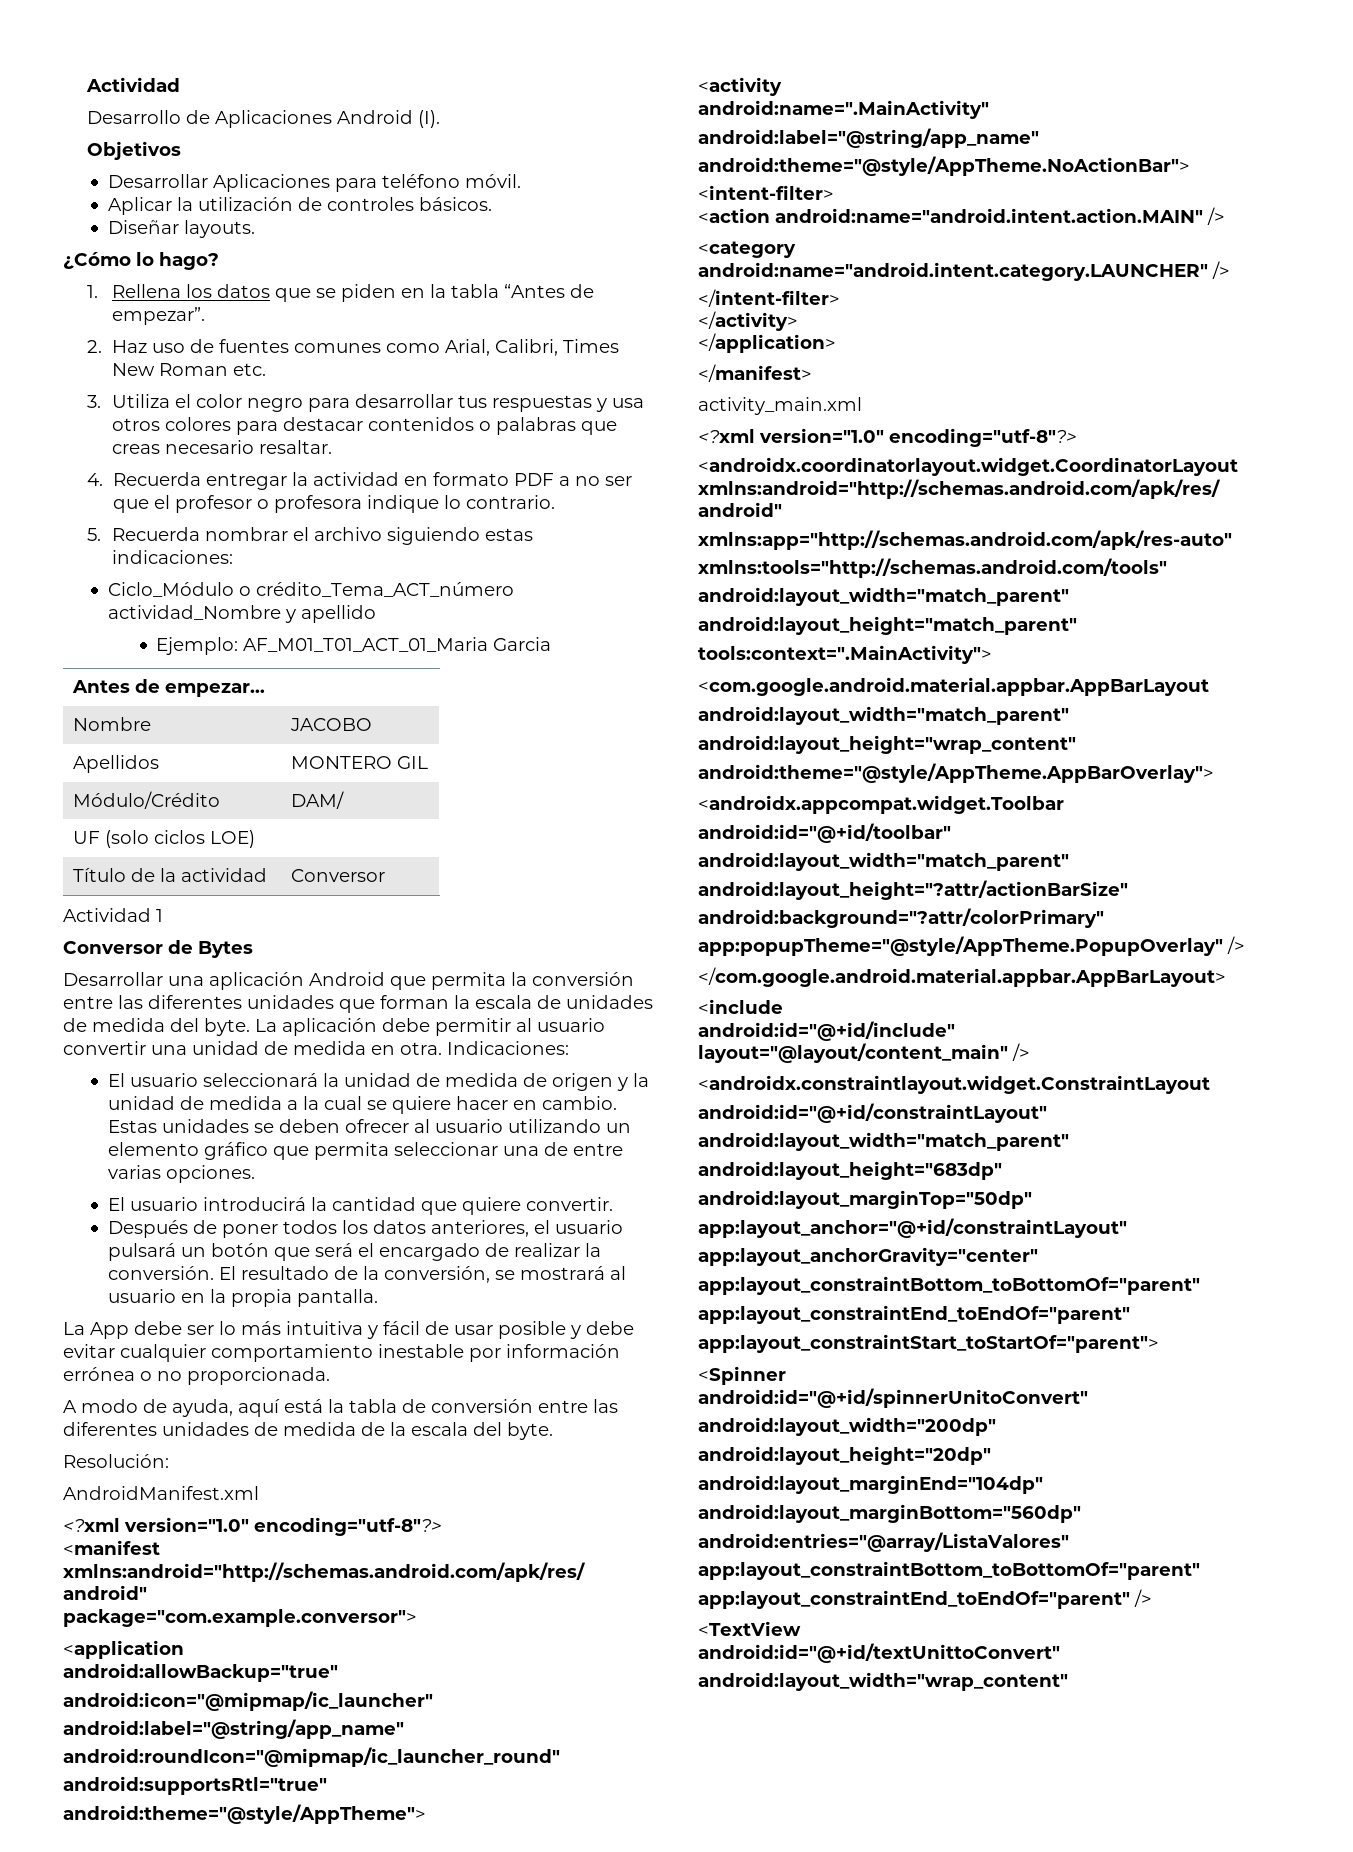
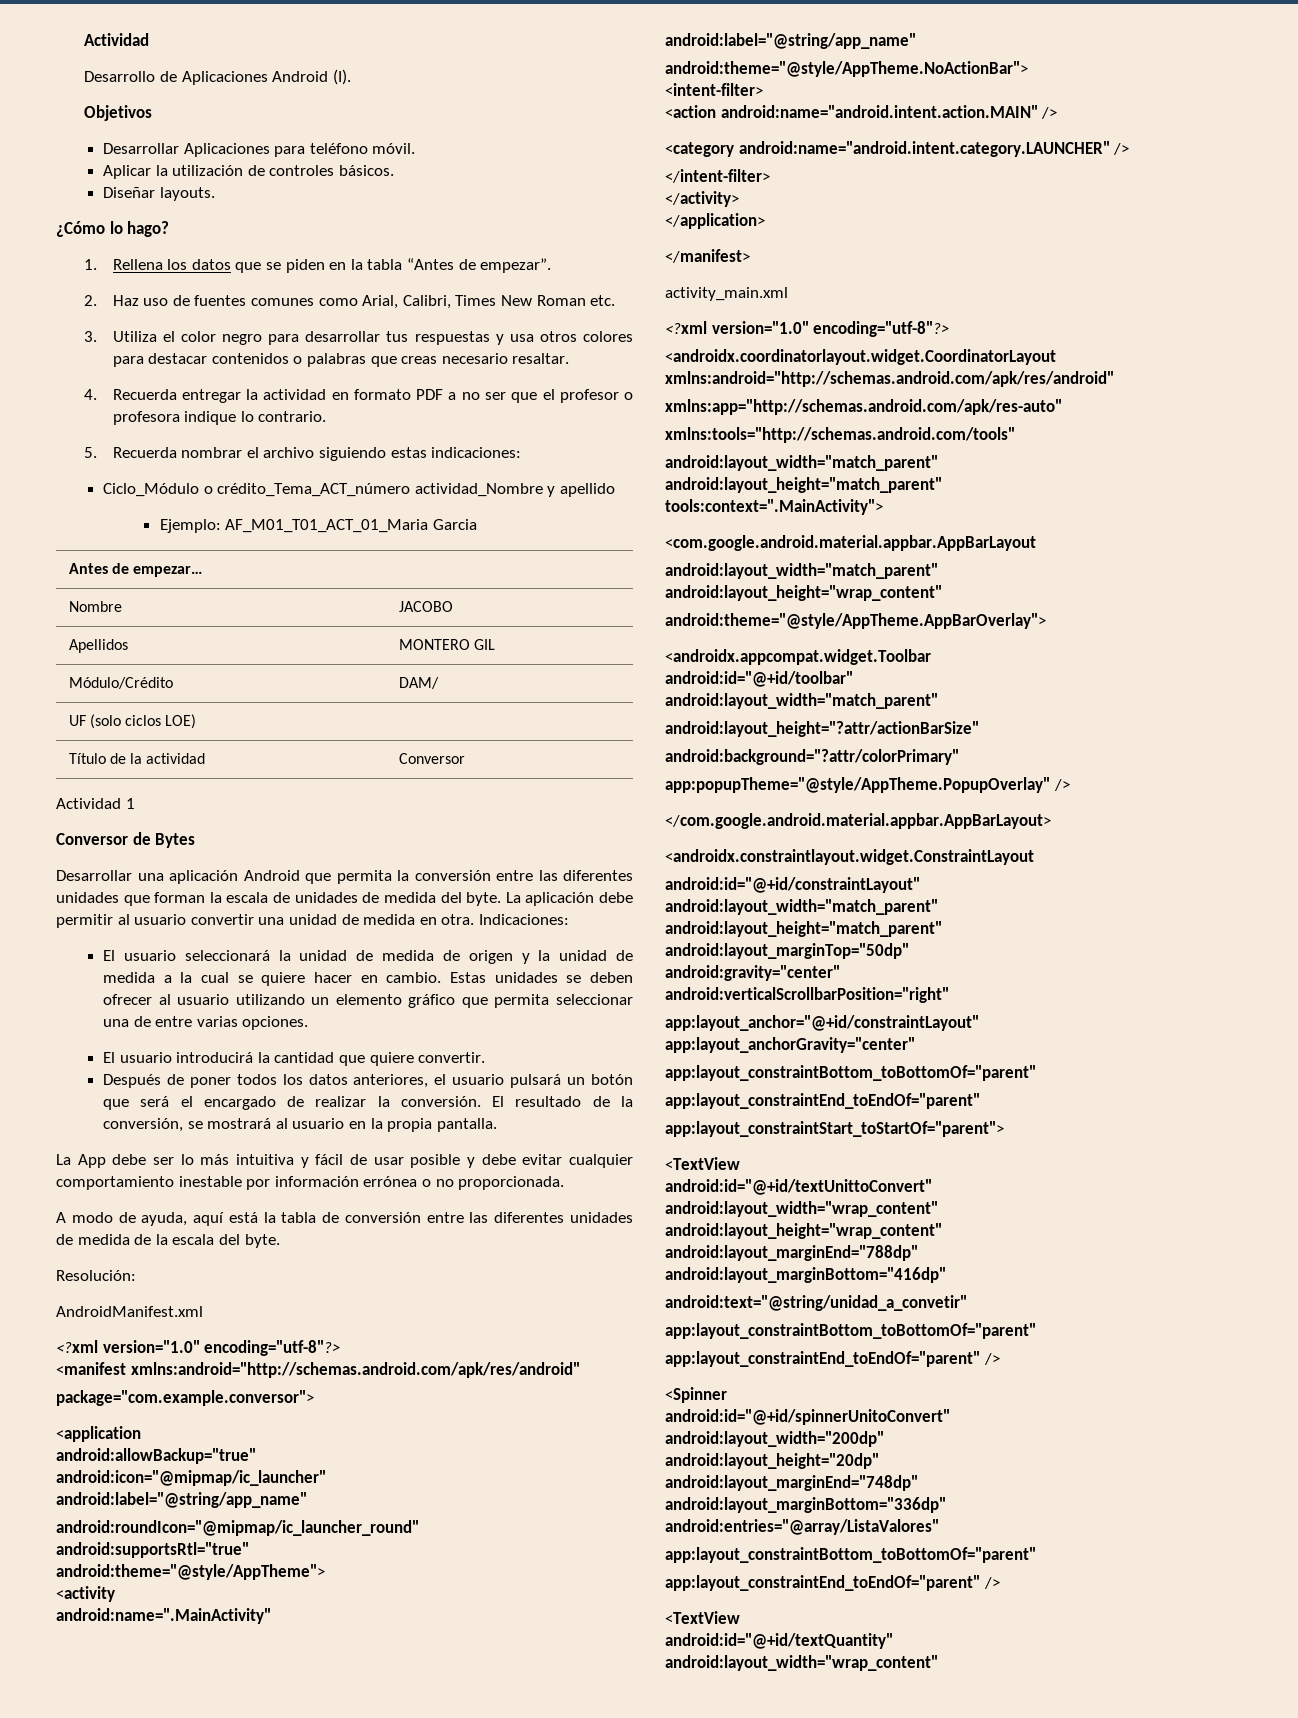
- <include
- android:id="@+id/include"
- layout="@layout/content_main" />
  android:id="@+id/constraintLayout"
  android:layout_width="match_parent"
- android:layout_height="683dp"
+ android:layout_height="match_parent"
+ android:gravity="center"
+ android:verticalScrollbarPosition="right"
  app:layout_constraintStart_toStartOf="parent">
+ <TextView
+ android:id="@+id/textUnittoConvert"
+ android:layout_width="wrap_content"
+ android:layout_height="wrap_content"
+ android:layout_marginEnd="788dp"
+ android:layout_marginBottom="416dp"
+ android:text="@string/unidad_a_convetir"
+ app:layout_constraintBottom_toBottomOf="parent"
+ app:layout_constraintEnd_toEndOf="parent" />
- android:layout_marginEnd="104dp"
- android:layout_marginBottom="560dp"
+ android:layout_marginEnd="748dp"
+ android:layout_marginBottom="336dp"
- android:id="@+id/textUnittoConvert"
+ android:id="@+id/textQuantity"

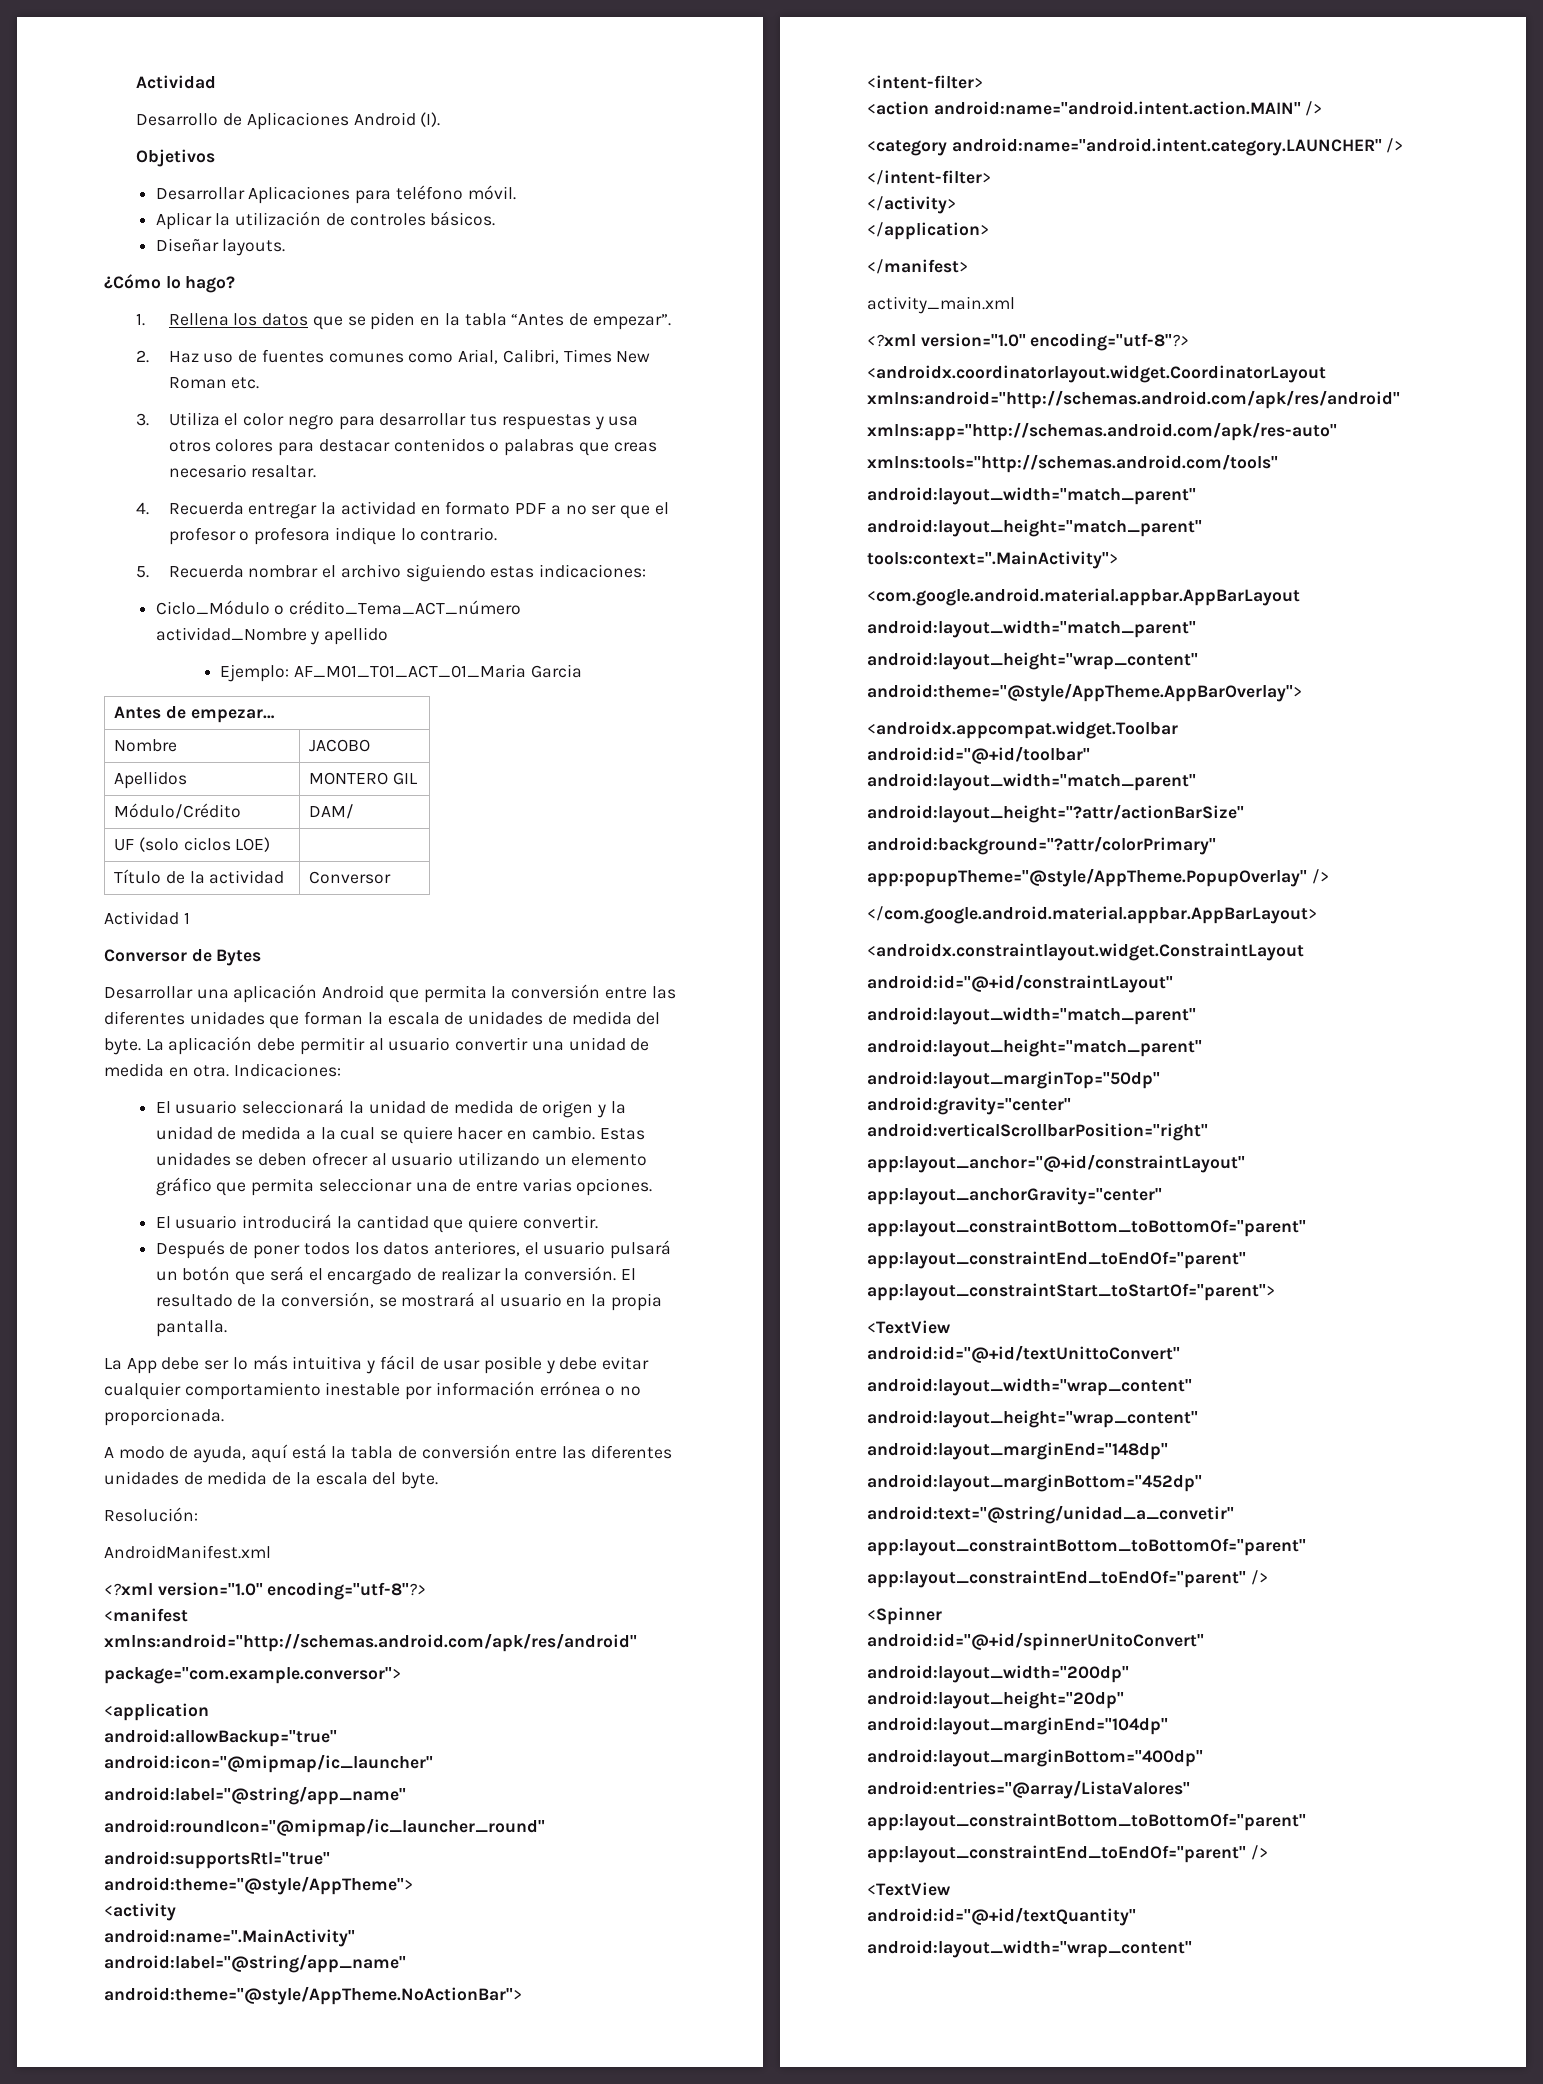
- android:layout_marginEnd="788dp"
- android:layout_marginBottom="416dp"
+ android:layout_marginEnd="148dp"
+ android:layout_marginBottom="452dp"
- android:layout_marginEnd="748dp"
- android:layout_marginBottom="336dp"
+ android:layout_marginEnd="104dp"
+ android:layout_marginBottom="400dp"

